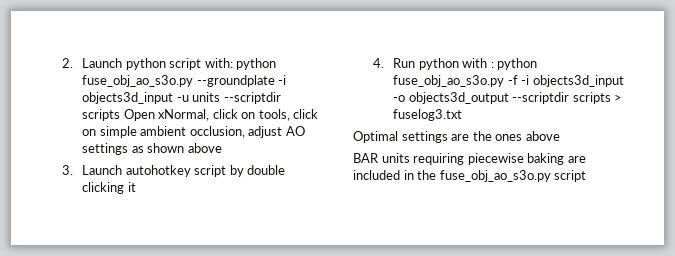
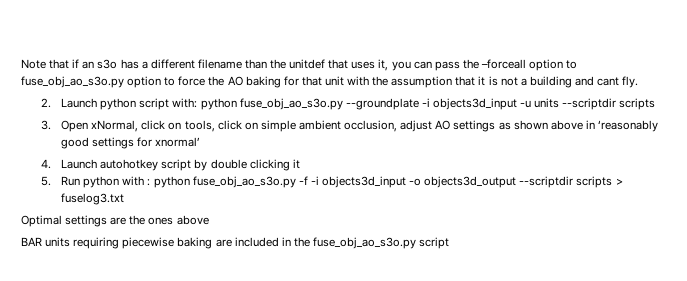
+ Note that if an s3o has a different filename than the unitdef that uses it, you can pass the –forceall option to fuse_obj_ao_s3o.py option to force the AO baking for that unit with the assumption that it is not a building and cant fly.
- 2. Launch python script with: python fuse_obj_ao_s3o.py --groundplate -i objects3d_input -u units --scriptdir scripts Open xNormal, click on tools, click on simple ambient occlusion, adjust AO settings as shown above
- 3. Launch autohotkey script by double clicking it
+ 2. Launch python script with: python fuse_obj_ao_s3o.py --groundplate -i objects3d_input -u units --scriptdir scripts
+ 3. Open xNormal, click on tools, click on simple ambient occlusion, adjust AO settings as shown above in ‘reasonably good settings for xnormal’
+ 4. Launch autohotkey script by double clicking it
- 4. Run python with : python fuse_obj_ao_s3o.py -f -i objects3d_input -o objects3d_output --scriptdir scripts > fuselog3.txt
+ 5. Run python with : python fuse_obj_ao_s3o.py -f -i objects3d_input -o objects3d_output --scriptdir scripts > fuselog3.txt

